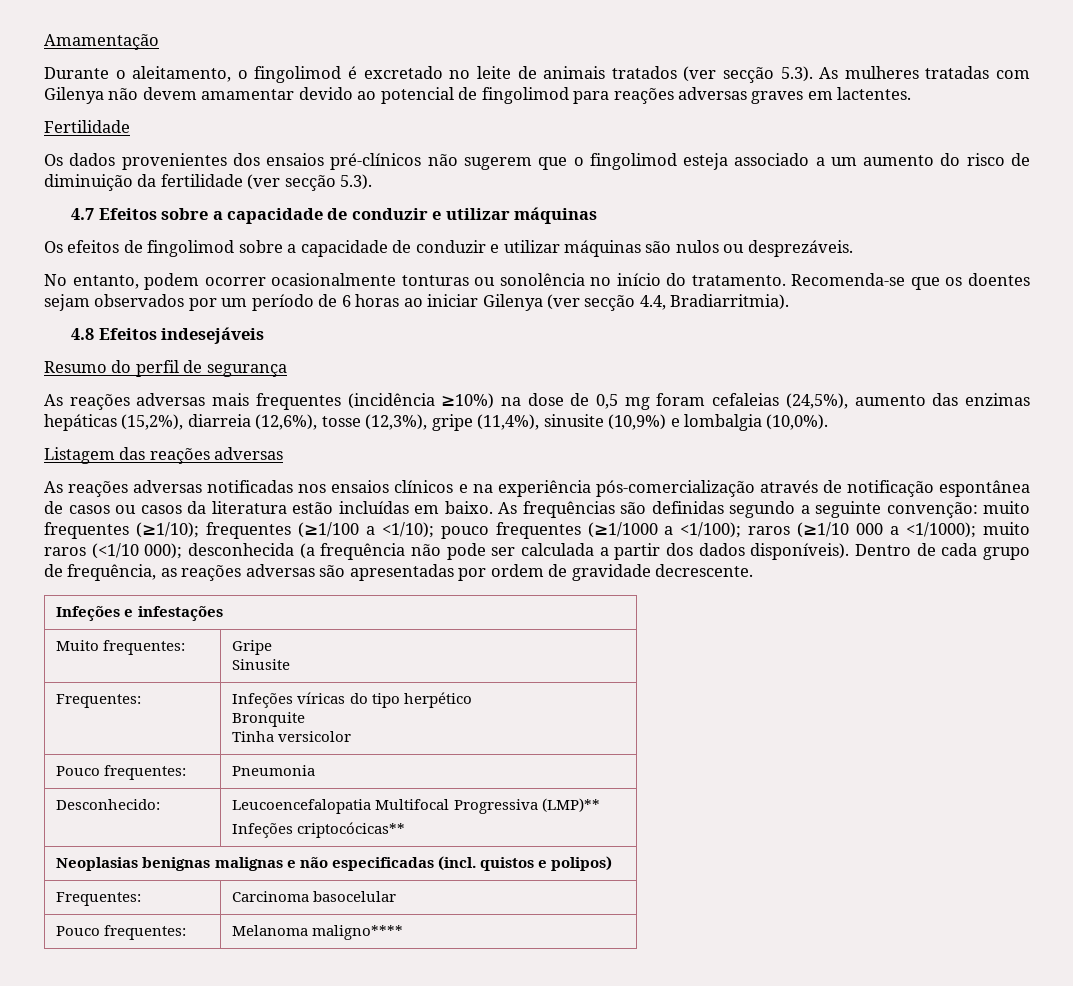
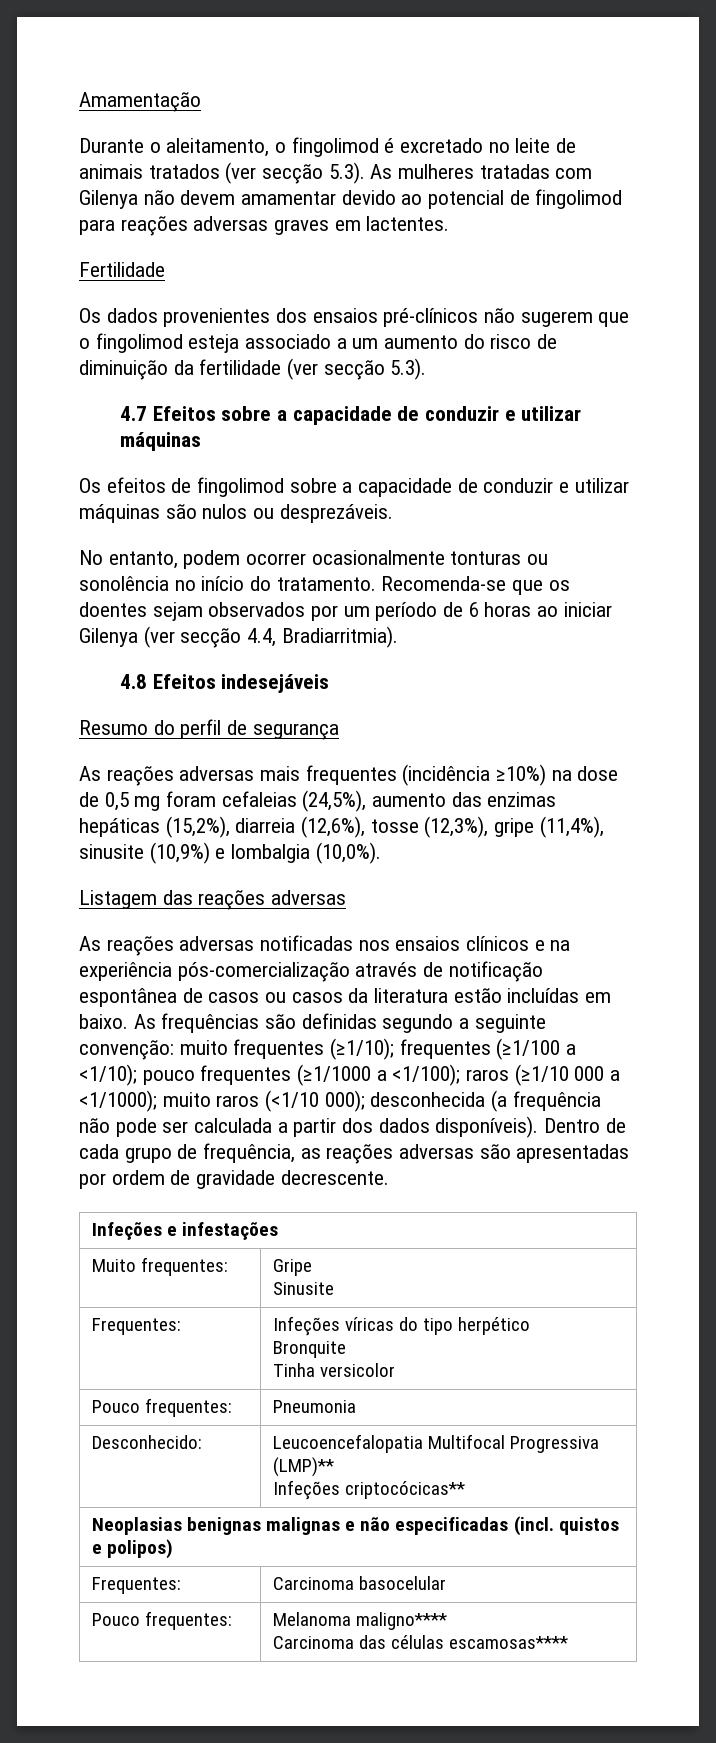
  Pouco frequentes: | Melanoma maligno****
+ Carcinoma das células escamosas****

